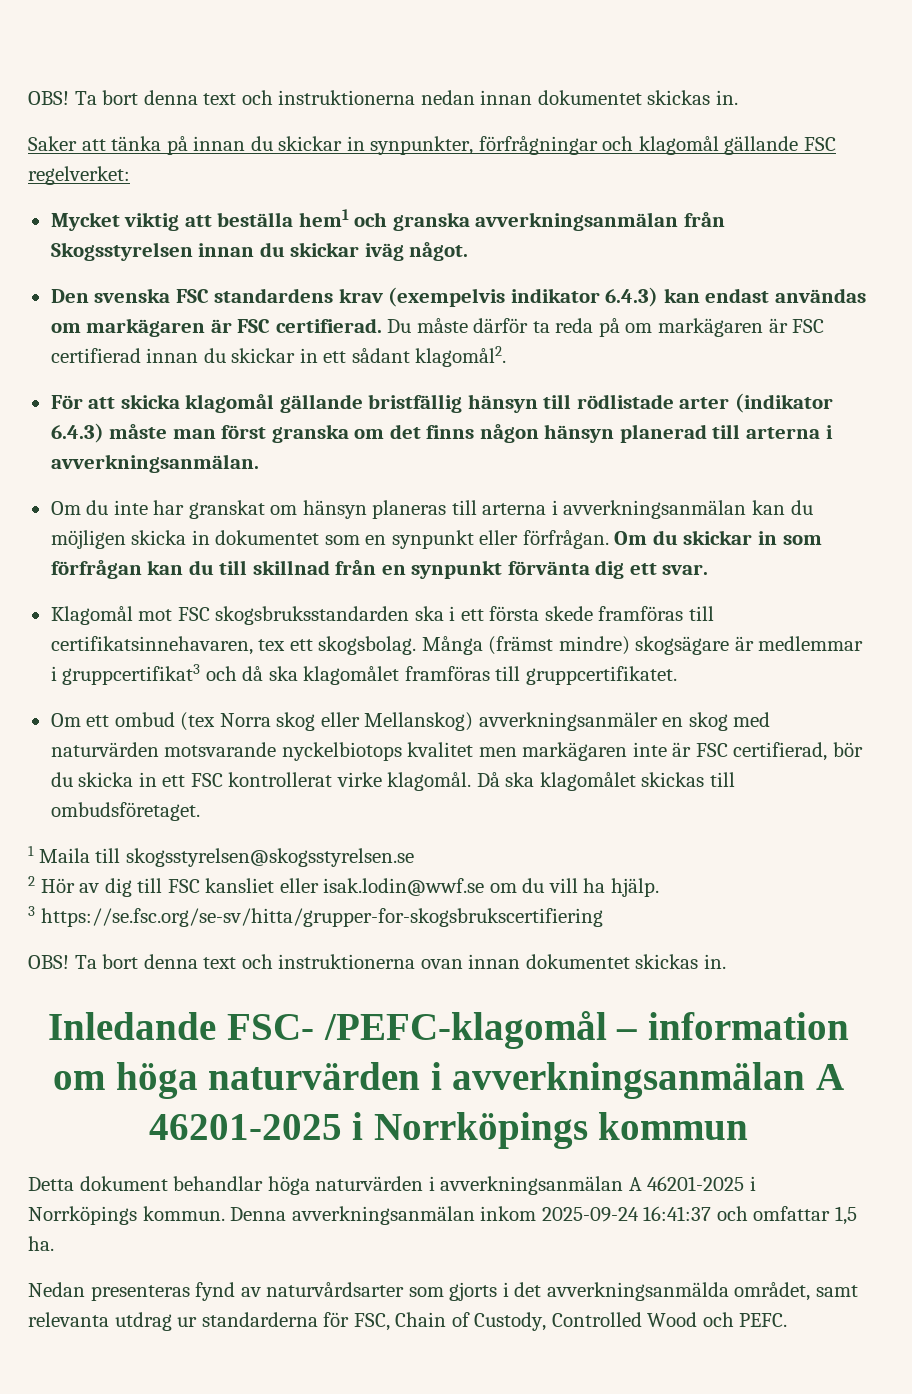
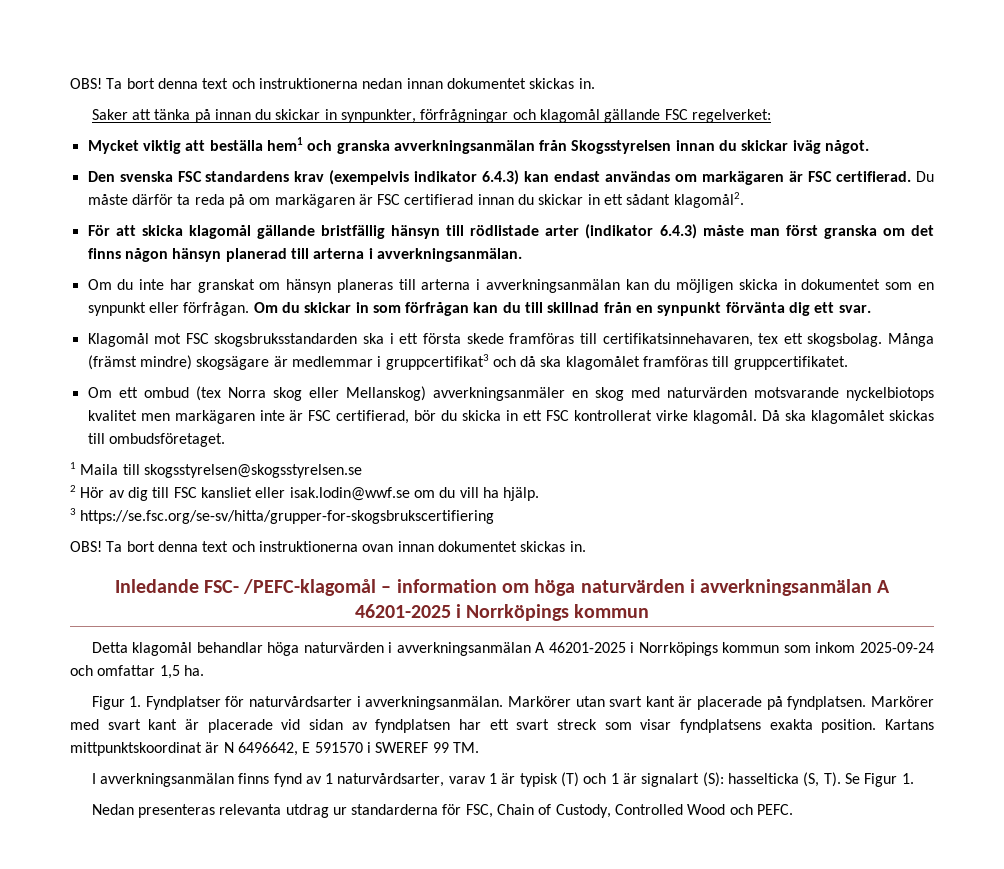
- Detta dokument behandlar höga naturvärden i avverkningsanmälan A 46201-2025 i Norrköpings kommun. Denna avverkningsanmälan inkom 2025-09-24 16:41:37 och omfattar 1,5 ha.
+ Detta klagomål behandlar höga naturvärden i avverkningsanmälan A 46201-2025 i Norrköpings kommun som inkom 2025-09-24 och omfattar 1,5 ha.
- Nedan presenteras fynd av naturvårdsarter som gjorts i det avverkningsanmälda området, samt relevanta utdrag ur standarderna för FSC, Chain of Custody, Controlled Wood och PEFC.
+ Figur 1. Fyndplatser för naturvårdsarter i avverkningsanmälan. Markörer utan svart kant är placerade på fyndplatsen. Markörer med svart kant är placerade vid sidan av fyndplatsen har ett svart streck som visar fyndplatsens exakta position. Kartans mittpunktskoordinat är N 6496642, E 591570 i SWEREF 99 TM.
+ I avverkningsanmälan finns fynd av 1 naturvårdsarter, varav 1 är typisk (T) och 1 är signalart (S): hasselticka (S, T). Se Figur 1.
+ Nedan presenteras relevanta utdrag ur standarderna för FSC, Chain of Custody, Controlled Wood och PEFC.

